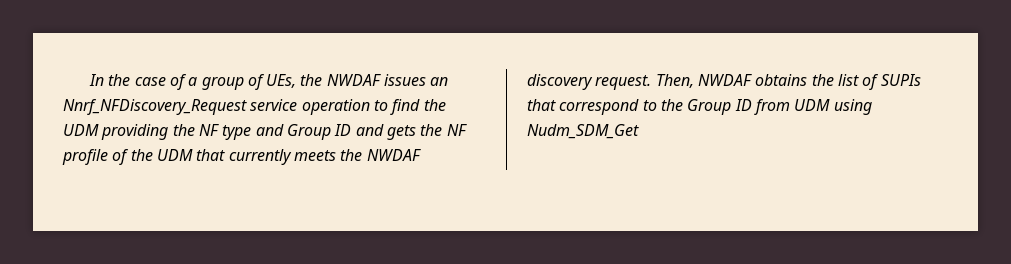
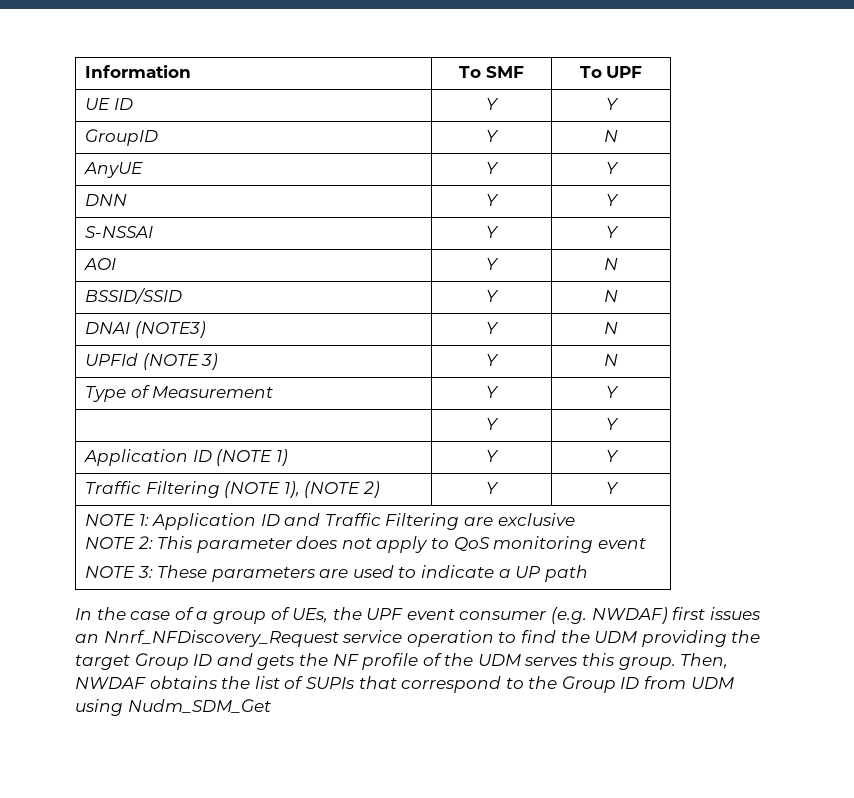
+ Information | To SMF | To UPF
+ UE ID | Y | Y
+ GroupID | Y | N
+ AnyUE | Y | Y
+ DNN | Y | Y
+ S-NSSAI | Y | Y
+ AOI | Y | N
+ BSSID/SSID | Y | N
+ DNAI (NOTE3) | Y | N
+ UPFId (NOTE 3) | Y | N
+ Type of Measurement | Y | Y
+ | Y | Y
+ Application ID (NOTE 1) | Y | Y
+ Traffic Filtering (NOTE 1), (NOTE 2) | Y | Y
+ NOTE 1: Application ID and Traffic Filtering are exclusive
+ NOTE 2: This parameter does not apply to QoS monitoring event
+ NOTE 3: These parameters are used to indicate a UP path
- In the case of a group of UEs, the NWDAF issues an Nnrf_NFDiscovery_Request service operation to find the UDM providing the NF type and Group ID and gets the NF profile of the UDM that currently meets the NWDAF discovery request.
+ In the case of a group of UEs, the UPF event consumer (e.g. NWDAF) first issues an Nnrf_NFDiscovery_Request service operation to find the UDM providing the target Group ID and gets the NF profile of the UDM serves this group.

